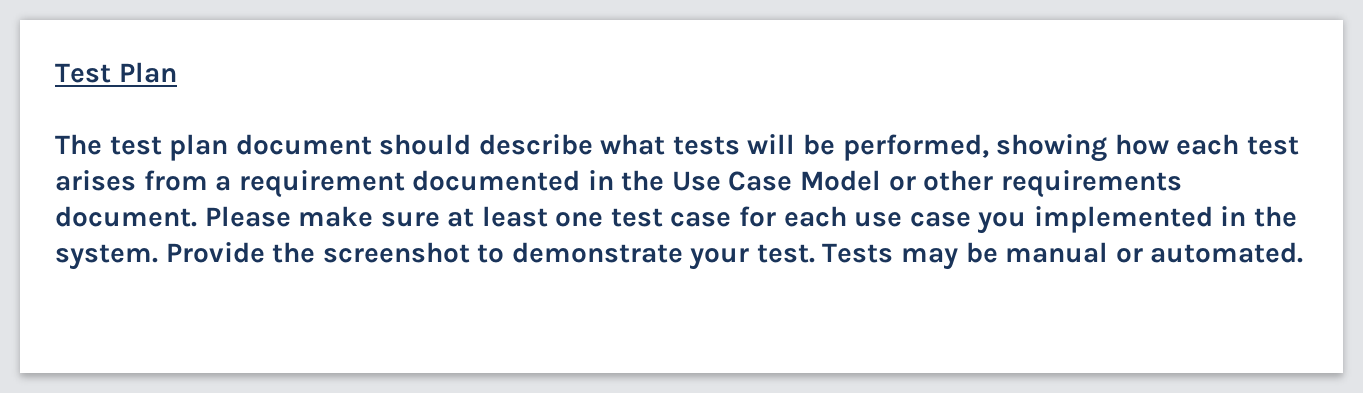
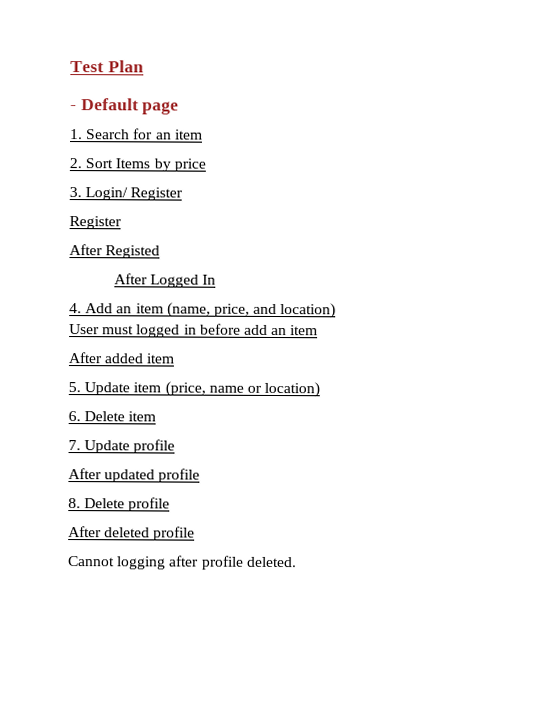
- The test plan document should describe what tests will be performed, showing how each test arises from a requirement documented in the Use Case Model or other requirements document. Please make sure at least one test case for each use case you implemented in the system. Provide the screenshot to demonstrate your test. Tests may be manual or automated.
+ - Default page
+ 1. Search for an item
+ 2. Sort Items by price
+ 3. Login/ Register
+ Register
+ After Registed
+ After Logged In
+ 4. Add an item (name, price, and location)
+ User must logged in before add an item
+ After added item
+ 5. Update item (price, name or location)
+ 6. Delete item
+ 7. Update profile
+ After updated profile
+ 8. Delete profile
+ After deleted profile
+ Cannot logging after profile deleted.

